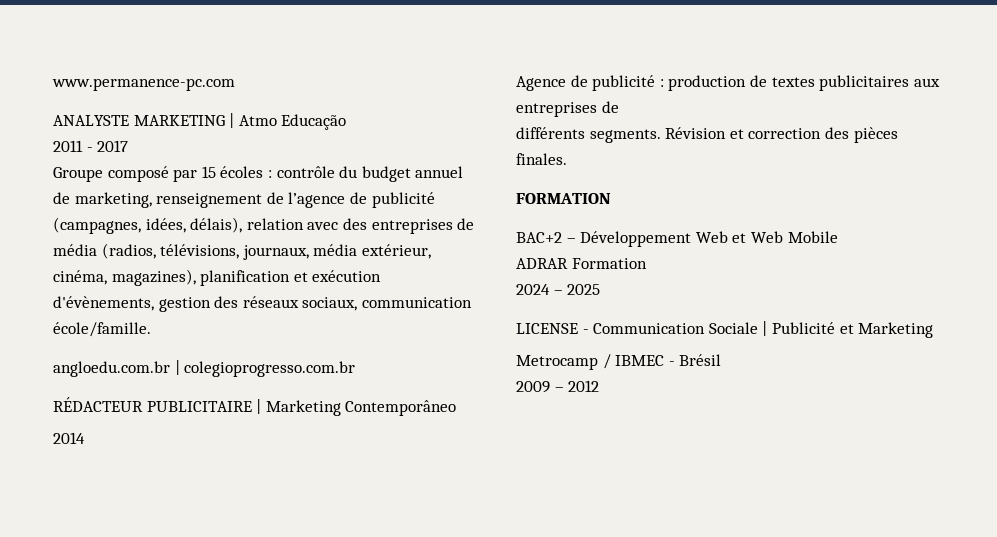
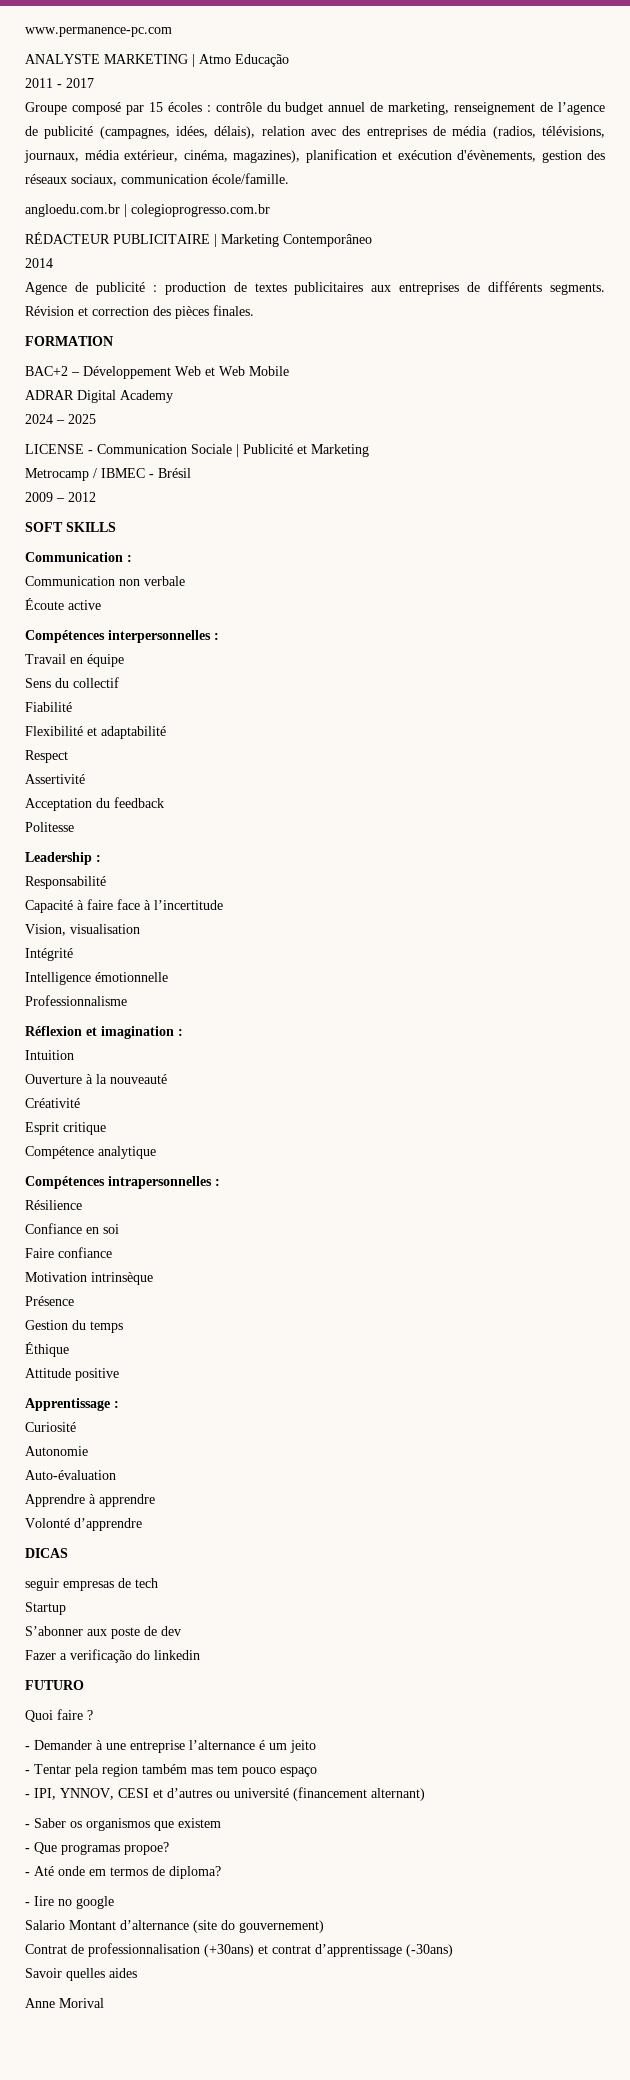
- Agence de publicité : production de textes publicitaires aux entreprises de
- différents segments.
+ Agence de publicité : production de textes publicitaires aux entreprises de différents segments.
- ADRAR Formation
+ ADRAR Digital Academy
+ SOFT SKILLS
+ Communication :
+ Communication non verbale
+ Écoute active
+ Compétences interpersonnelles :
+ Travail en équipe
+ Sens du collectif
+ Fiabilité
+ Flexibilité et adaptabilité
+ Respect
+ Assertivité
+ Acceptation du feedback
+ Politesse
+ Leadership :
+ Responsabilité
+ Capacité à faire face à l’incertitude
+ Vision, visualisation
+ Intégrité
+ Intelligence émotionnelle
+ Professionnalisme
+ Réflexion et imagination :
+ Intuition
+ Ouverture à la nouveauté
+ Créativité
+ Esprit critique
+ Compétence analytique
+ Compétences intrapersonnelles :
+ Résilience
+ Confiance en soi
+ Faire confiance
+ Motivation intrinsèque
+ Présence
+ Gestion du temps
+ Éthique
+ Attitude positive
+ Apprentissage :
+ Curiosité
+ Autonomie
+ Auto-évaluation
+ Apprendre à apprendre
+ Volonté d’apprendre
+ DICAS
+ seguir empresas de tech
+ Startup
+ S’abonner aux poste de dev
+ Fazer a verificação do linkedin
+ FUTURO
+ Quoi faire ?
+ - Demander à une entreprise l’alternance é um jeito
+ - Tentar pela region também mas tem pouco espaço
+ - IPI, YNNOV, CESI et d’autres ou université (financement alternant)
+ - Saber os organismos que existem
+ - Que programas propoe?
+ - Até onde em termos de diploma?
+ - Iire no google
+ Salario Montant d’alternance (site do gouvernement)
+ Contrat de professionnalisation (+30ans) et contrat d’apprentissage (-30ans)
+ Savoir quelles aides
+ Anne Morival

